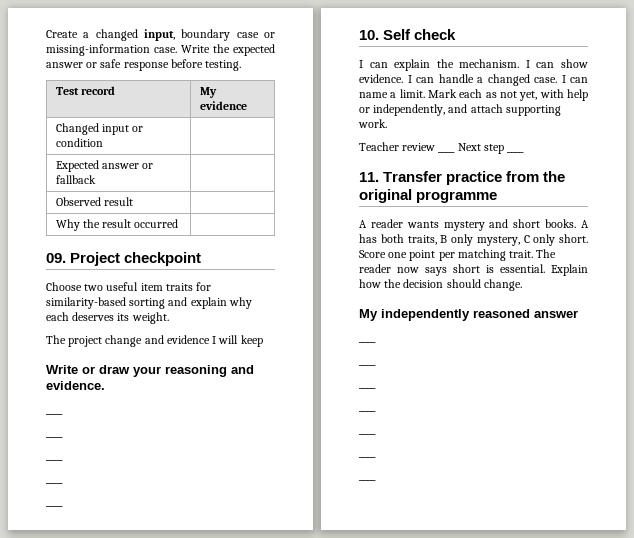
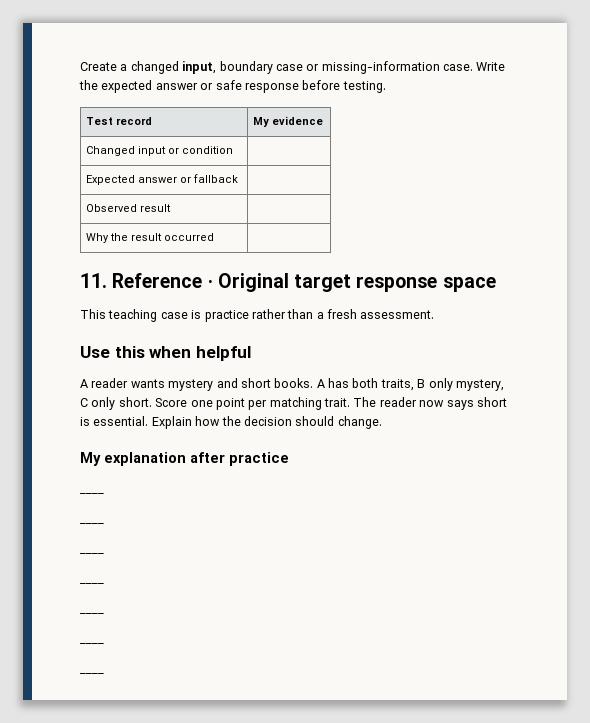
- 09. Project checkpoint
- Choose two useful item traits for similarity-based sorting and explain why each deserves its weight.
- The project change and evidence I will keep
- Write or draw your reasoning and evidence.
- ____
- ____
- ____
- ____
- ____
- 10. Self check
- I can explain the mechanism. I can show evidence. I can handle a changed case. I can name a limit. Mark each as not yet, with help or independently, and attach supporting work.
- Teacher review ____ Next step ____
- 11. Transfer practice from the original programme
+ 11. Reference · Original target response space
+ This teaching case is practice rather than a fresh assessment.
+ Use this when helpful
- My independently reasoned answer
+ My explanation after practice

